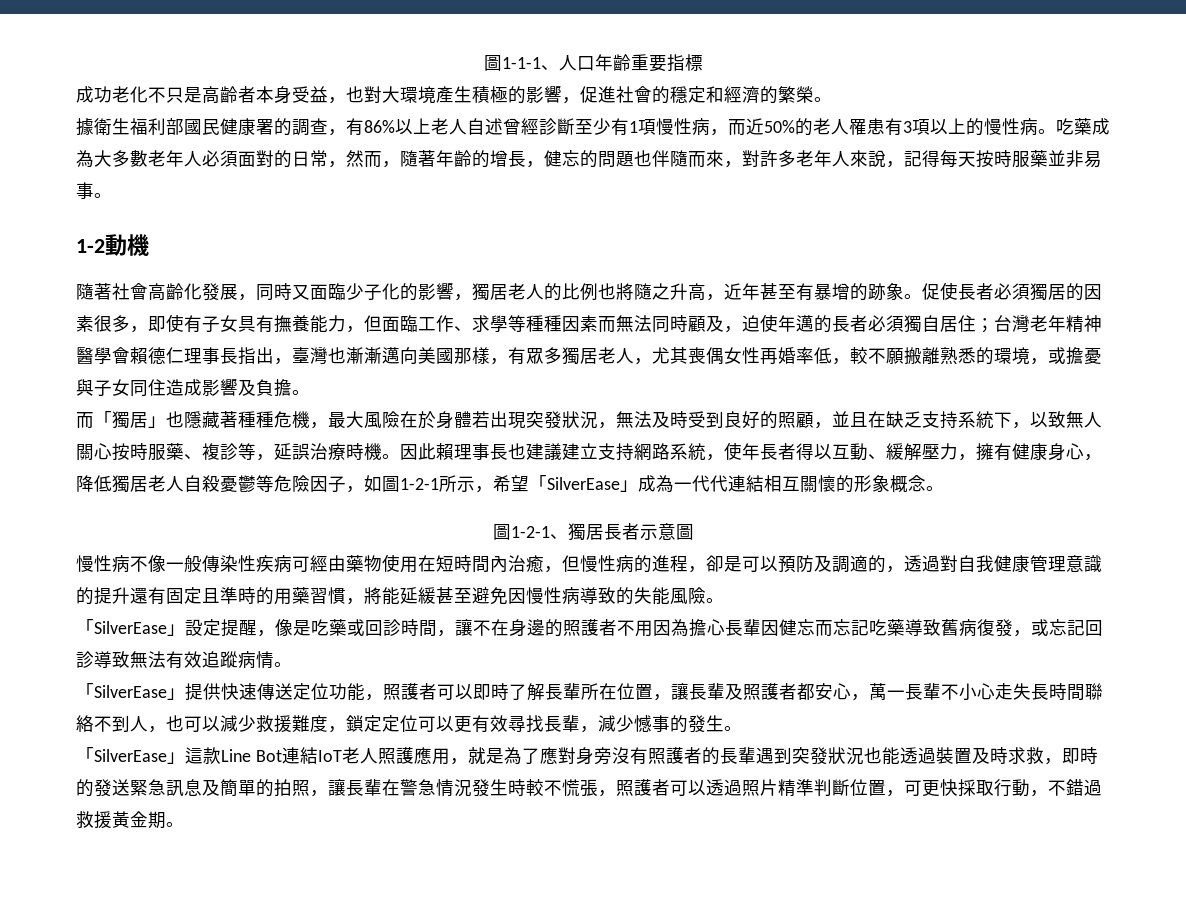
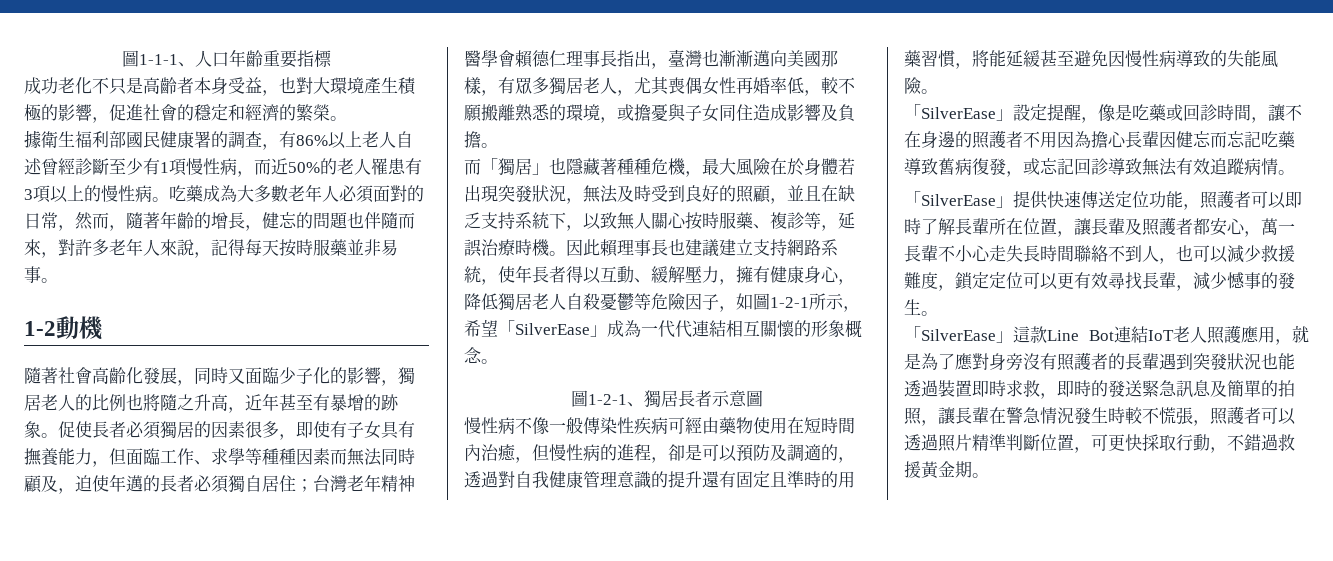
- 「SilverEase」這款Line Bot連結IoT老人照護應用，就是為了應對身旁沒有照護者的長輩遇到突發狀況也能透過裝置及時求救，即時的發送緊急訊息及簡單的拍照，讓長輩在警急情況發生時較不慌張，照護者可以透過照片精準判斷位置，可更快採取行動，不錯過救援黃金期。
+ 「SilverEase」這款Line Bot連結IoT老人照護應用，就是為了應對身旁沒有照護者的長輩遇到突發狀況也能透過裝置即時求救，即時的發送緊急訊息及簡單的拍照，讓長輩在警急情況發生時較不慌張，照護者可以透過照片精準判斷位置，可更快採取行動，不錯過救援黃金期。

